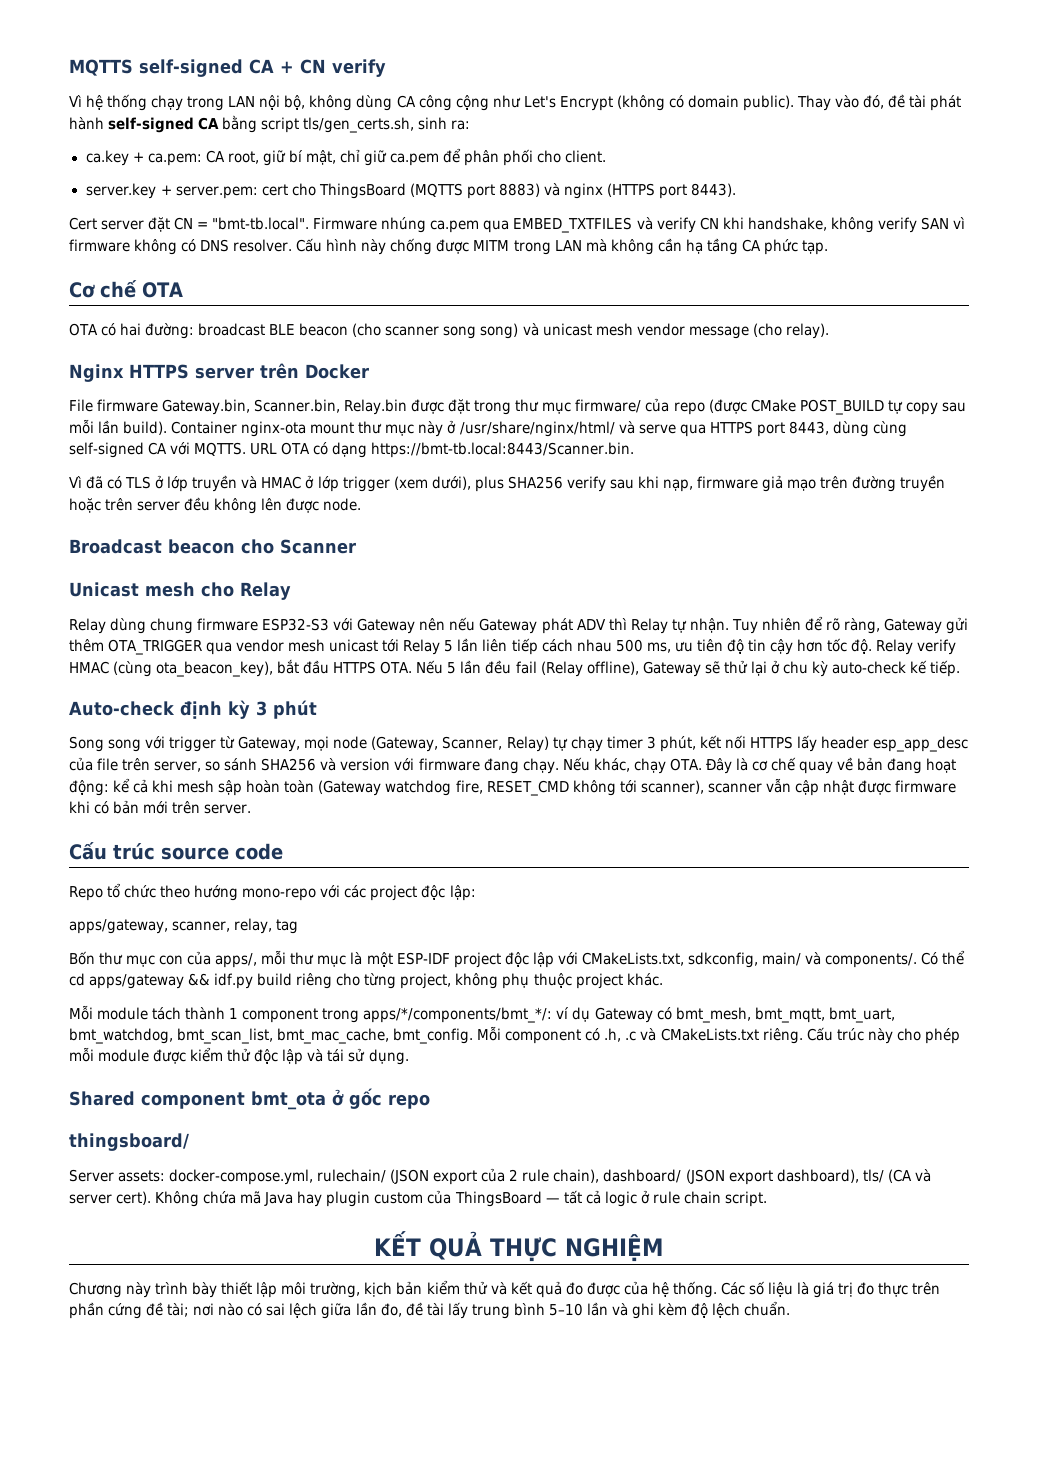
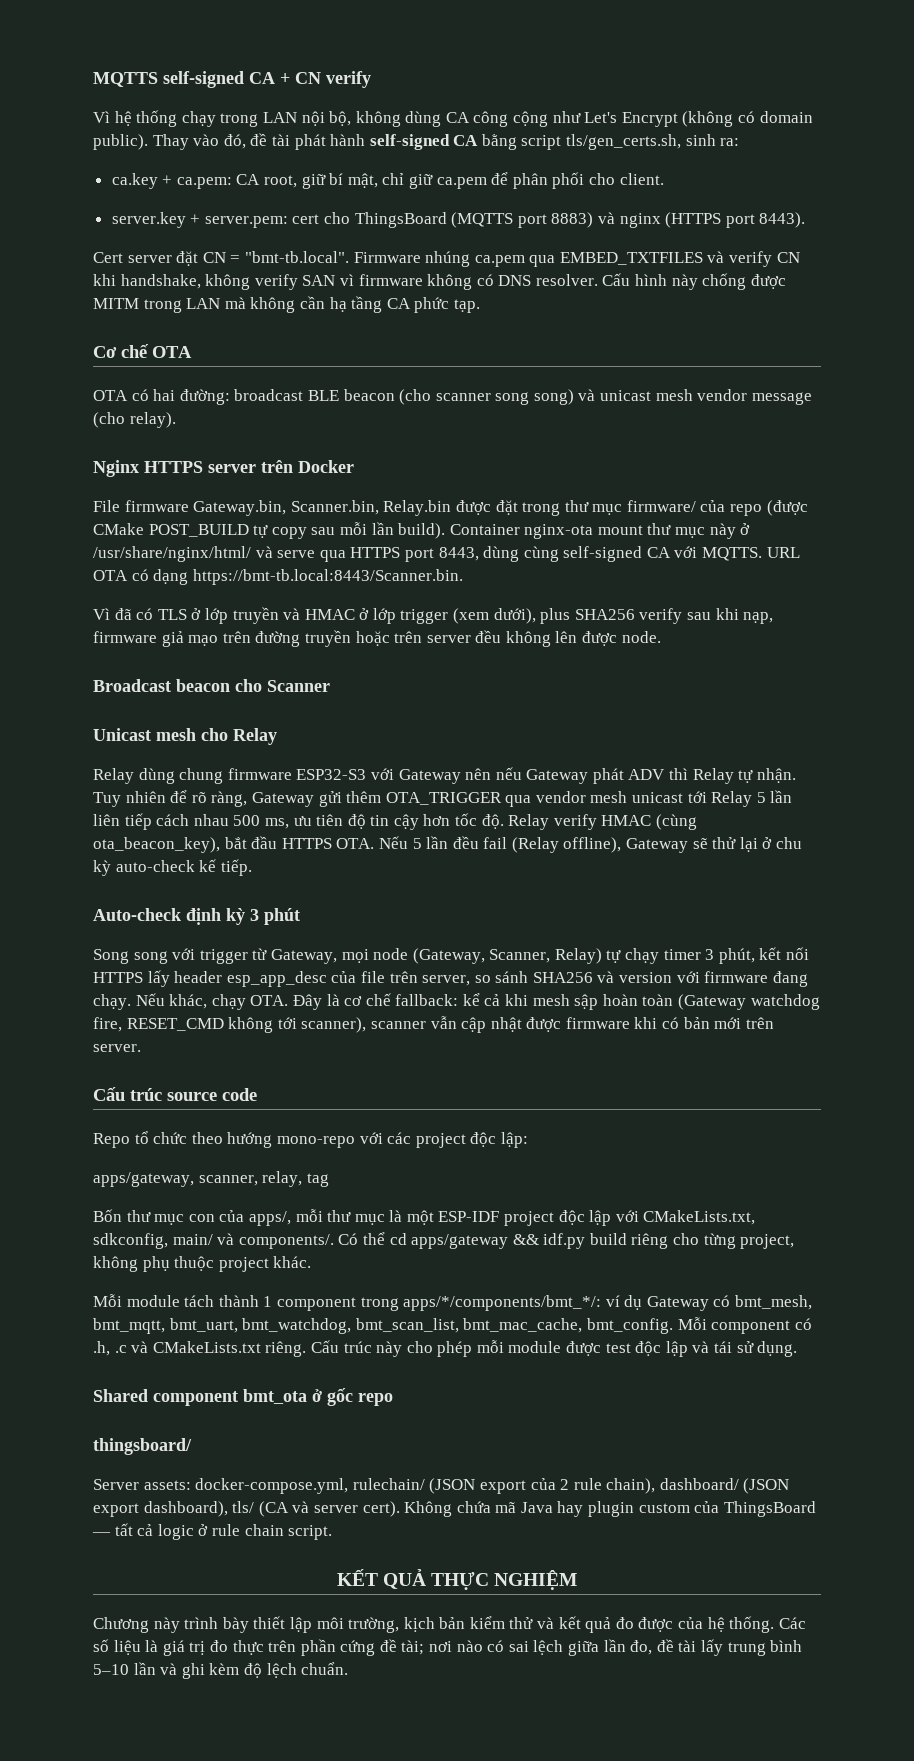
- Nếu khác, chạy OTA. Đây là cơ chế quay về bản đang hoạt động: kể cả khi mesh sập hoàn toàn (Gateway watchdog fire, RESET_CMD không tới scanner), scanner vẫn cập nhật được firmware khi có bản mới trên server.
+ Nếu khác, chạy OTA. Đây là cơ chế fallback: kể cả khi mesh sập hoàn toàn (Gateway watchdog fire, RESET_CMD không tới scanner), scanner vẫn cập nhật được firmware khi có bản mới trên server.
- Cấu trúc này cho phép mỗi module được kiểm thử độc lập và tái sử dụng.
+ Cấu trúc này cho phép mỗi module được test độc lập và tái sử dụng.

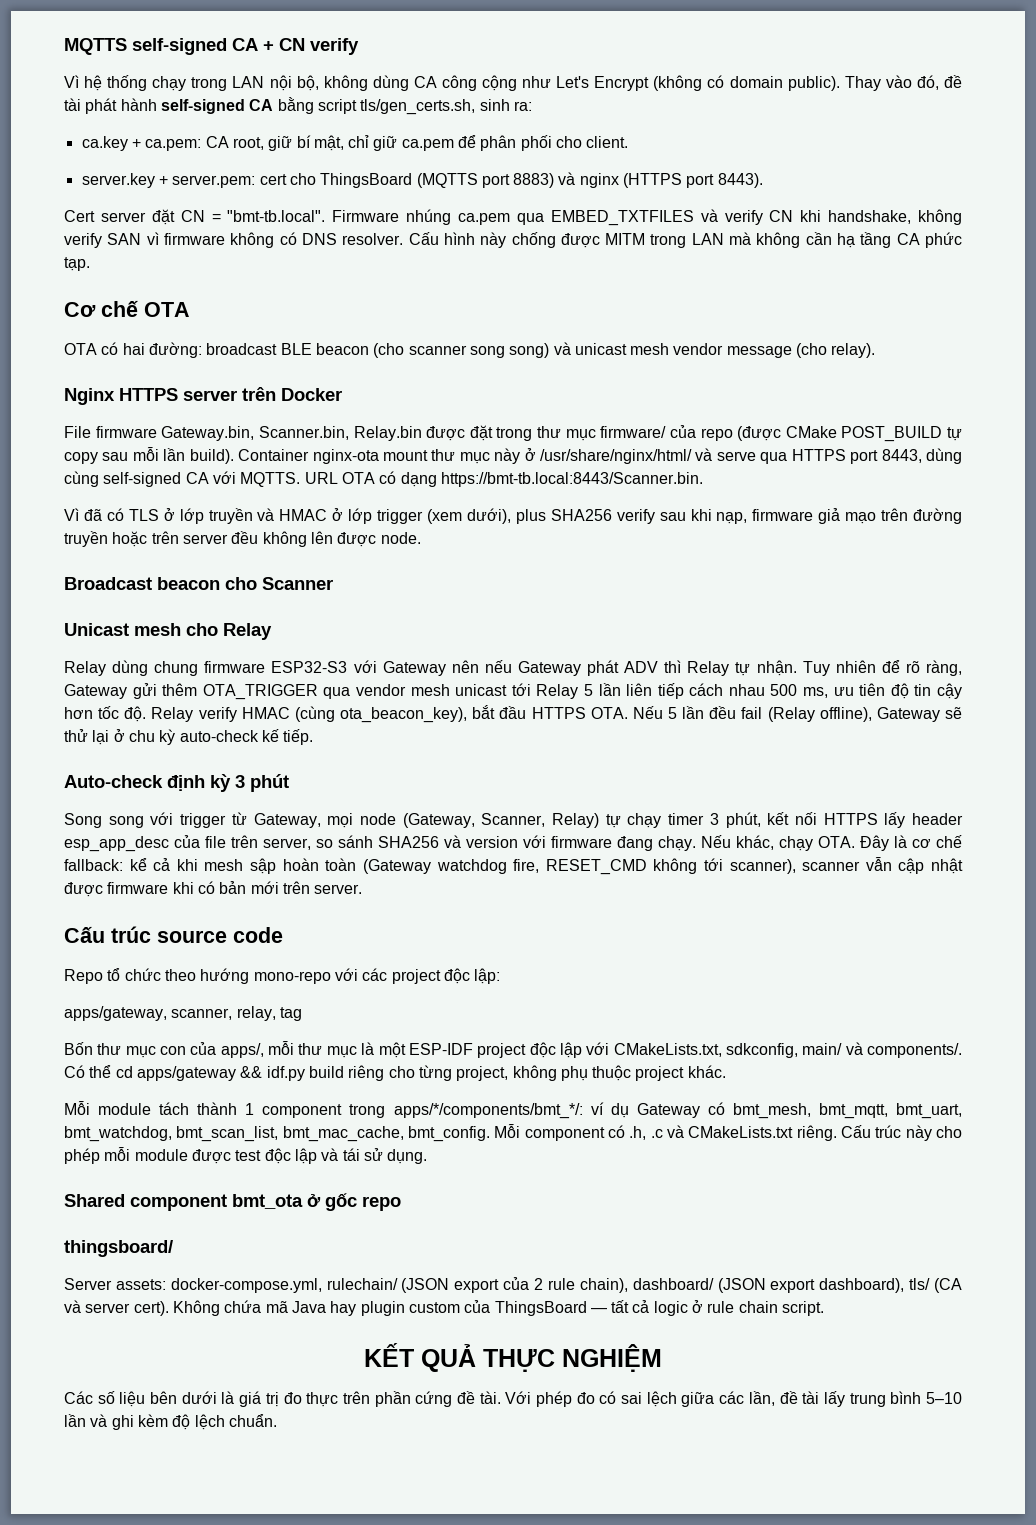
- Chương này trình bày thiết lập môi trường, kịch bản kiểm thử và kết quả đo được của hệ thống. Các số liệu là giá trị đo thực trên phần cứng đề tài; nơi nào có sai lệch giữa lần đo, đề tài lấy trung bình 5–10 lần và ghi kèm độ lệch chuẩn.
+ Các số liệu bên dưới là giá trị đo thực trên phần cứng đề tài. Với phép đo có sai lệch giữa các lần, đề tài lấy trung bình 5–10 lần và ghi kèm độ lệch chuẩn.

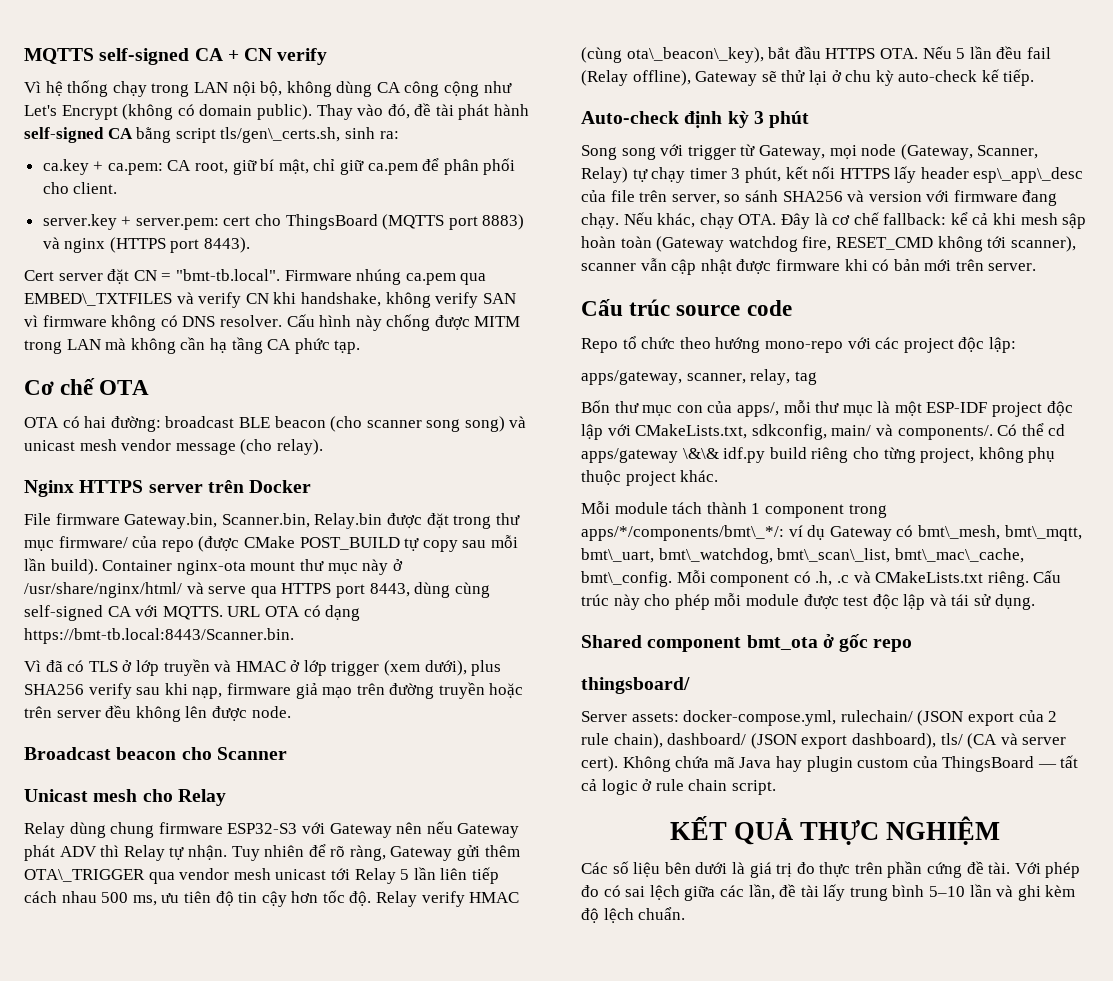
- Thay vào đó, đề tài phát hành self-signed CA bằng script tls/gen_certs.sh, sinh ra:
+ Thay vào đó, đề tài phát hành self-signed CA bằng script tls/gen\_certs.sh, sinh ra:
- Cert server đặt CN = "bmt-tb.local". Firmware nhúng ca.pem qua EMBED_TXTFILES và verify CN khi handshake, không verify SAN vì firmware không có DNS resolver.
+ Cert server đặt CN = "bmt-tb.local". Firmware nhúng ca.pem qua EMBED\_TXTFILES và verify CN khi handshake, không verify SAN vì firmware không có DNS resolver.
- Tuy nhiên để rõ ràng, Gateway gửi thêm OTA_TRIGGER qua vendor mesh unicast tới Relay 5 lần liên tiếp cách nhau 500 ms, ưu tiên độ tin cậy hơn tốc độ.
+ Tuy nhiên để rõ ràng, Gateway gửi thêm OTA\_TRIGGER qua vendor mesh unicast tới Relay 5 lần liên tiếp cách nhau 500 ms, ưu tiên độ tin cậy hơn tốc độ.
- Relay verify HMAC (cùng ota_beacon_key), bắt đầu HTTPS OTA. Nếu 5 lần đều fail (Relay offline), Gateway sẽ thử lại ở chu kỳ auto-check kế tiếp.
+ Relay verify HMAC (cùng ota\_beacon\_key), bắt đầu HTTPS OTA. Nếu 5 lần đều fail (Relay offline), Gateway sẽ thử lại ở chu kỳ auto-check kế tiếp.
- Song song với trigger từ Gateway, mọi node (Gateway, Scanner, Relay) tự chạy timer 3 phút, kết nối HTTPS lấy header esp_app_desc của file trên server, so sánh SHA256 và version với firmware đang chạy.
+ Song song với trigger từ Gateway, mọi node (Gateway, Scanner, Relay) tự chạy timer 3 phút, kết nối HTTPS lấy header esp\_app\_desc của file trên server, so sánh SHA256 và version với firmware đang chạy.
- Có thể cd apps/gateway && idf.py build riêng cho từng project, không phụ thuộc project khác.
+ Có thể cd apps/gateway \&\& idf.py build riêng cho từng project, không phụ thuộc project khác.
- Mỗi module tách thành 1 component trong apps/*/components/bmt_*/: ví dụ Gateway có bmt_mesh, bmt_mqtt, bmt_uart, bmt_watchdog, bmt_scan_list, bmt_mac_cache, bmt_config.
+ Mỗi module tách thành 1 component trong apps/*/components/bmt\_*/: ví dụ Gateway có bmt\_mesh, bmt\_mqtt, bmt\_uart, bmt\_watchdog, bmt\_scan\_list, bmt\_mac\_cache, bmt\_config.

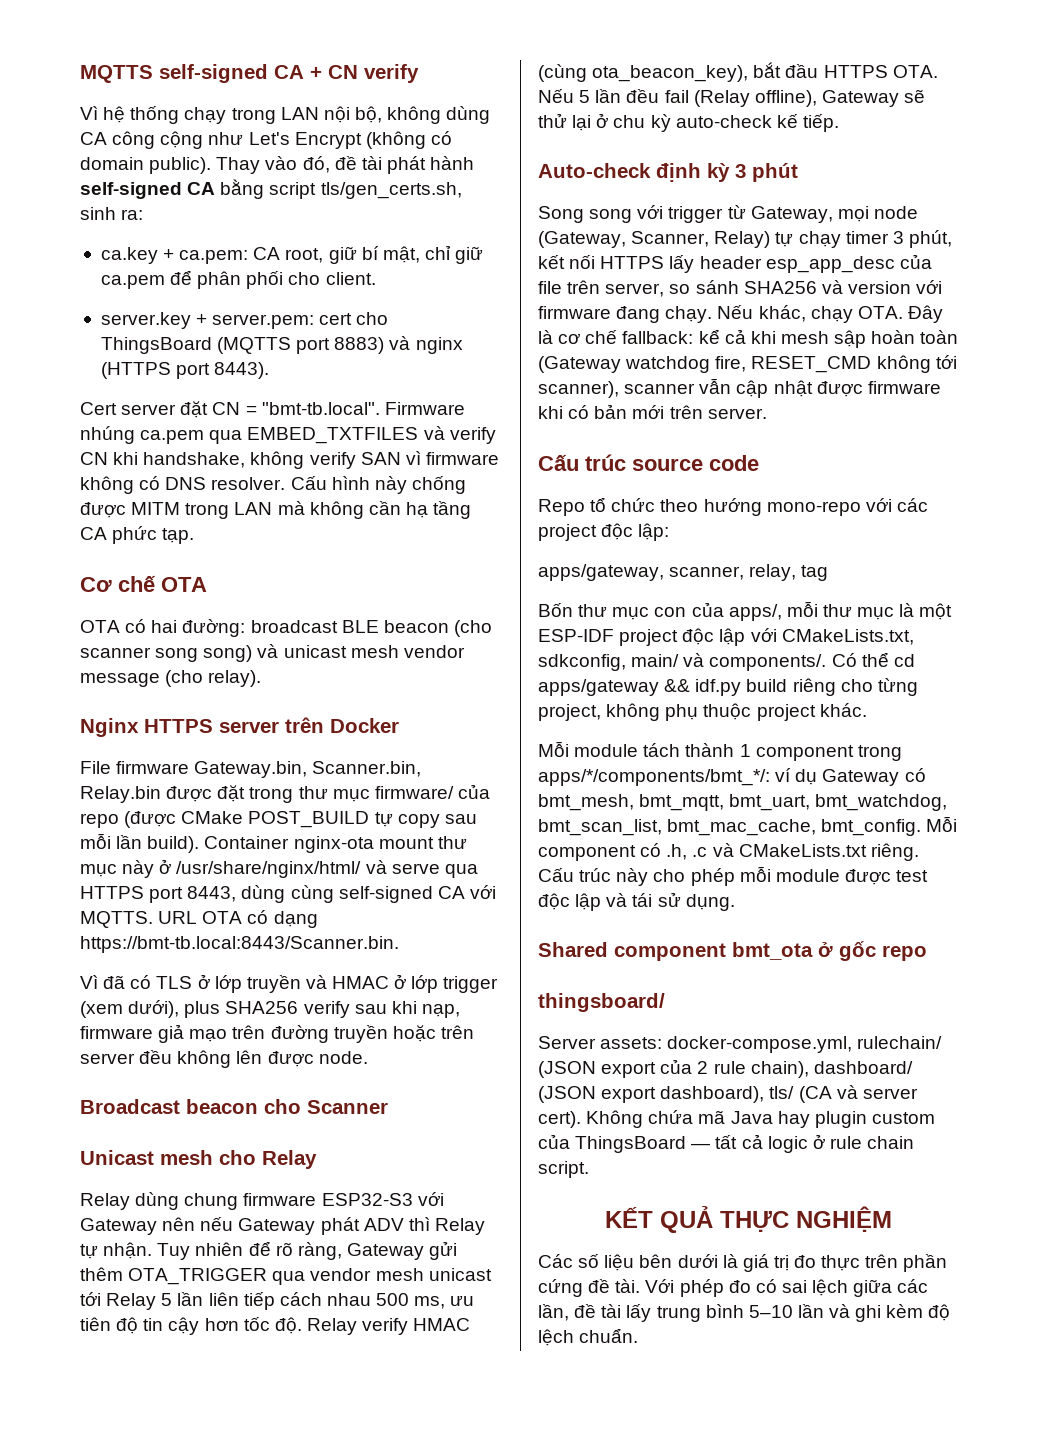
- Thay vào đó, đề tài phát hành self-signed CA bằng script tls/gen\_certs.sh, sinh ra:
+ Thay vào đó, đề tài phát hành self-signed CA bằng script tls/gen_certs.sh, sinh ra:
- Cert server đặt CN = "bmt-tb.local". Firmware nhúng ca.pem qua EMBED\_TXTFILES và verify CN khi handshake, không verify SAN vì firmware không có DNS resolver.
+ Cert server đặt CN = "bmt-tb.local". Firmware nhúng ca.pem qua EMBED_TXTFILES và verify CN khi handshake, không verify SAN vì firmware không có DNS resolver.
- Tuy nhiên để rõ ràng, Gateway gửi thêm OTA\_TRIGGER qua vendor mesh unicast tới Relay 5 lần liên tiếp cách nhau 500 ms, ưu tiên độ tin cậy hơn tốc độ.
+ Tuy nhiên để rõ ràng, Gateway gửi thêm OTA_TRIGGER qua vendor mesh unicast tới Relay 5 lần liên tiếp cách nhau 500 ms, ưu tiên độ tin cậy hơn tốc độ.
- Relay verify HMAC (cùng ota\_beacon\_key), bắt đầu HTTPS OTA. Nếu 5 lần đều fail (Relay offline), Gateway sẽ thử lại ở chu kỳ auto-check kế tiếp.
+ Relay verify HMAC (cùng ota_beacon_key), bắt đầu HTTPS OTA. Nếu 5 lần đều fail (Relay offline), Gateway sẽ thử lại ở chu kỳ auto-check kế tiếp.
- Song song với trigger từ Gateway, mọi node (Gateway, Scanner, Relay) tự chạy timer 3 phút, kết nối HTTPS lấy header esp\_app\_desc của file trên server, so sánh SHA256 và version với firmware đang chạy.
+ Song song với trigger từ Gateway, mọi node (Gateway, Scanner, Relay) tự chạy timer 3 phút, kết nối HTTPS lấy header esp_app_desc của file trên server, so sánh SHA256 và version với firmware đang chạy.
- Có thể cd apps/gateway \&\& idf.py build riêng cho từng project, không phụ thuộc project khác.
+ Có thể cd apps/gateway && idf.py build riêng cho từng project, không phụ thuộc project khác.
- Mỗi module tách thành 1 component trong apps/*/components/bmt\_*/: ví dụ Gateway có bmt\_mesh, bmt\_mqtt, bmt\_uart, bmt\_watchdog, bmt\_scan\_list, bmt\_mac\_cache, bmt\_config.
+ Mỗi module tách thành 1 component trong apps/*/components/bmt_*/: ví dụ Gateway có bmt_mesh, bmt_mqtt, bmt_uart, bmt_watchdog, bmt_scan_list, bmt_mac_cache, bmt_config.

